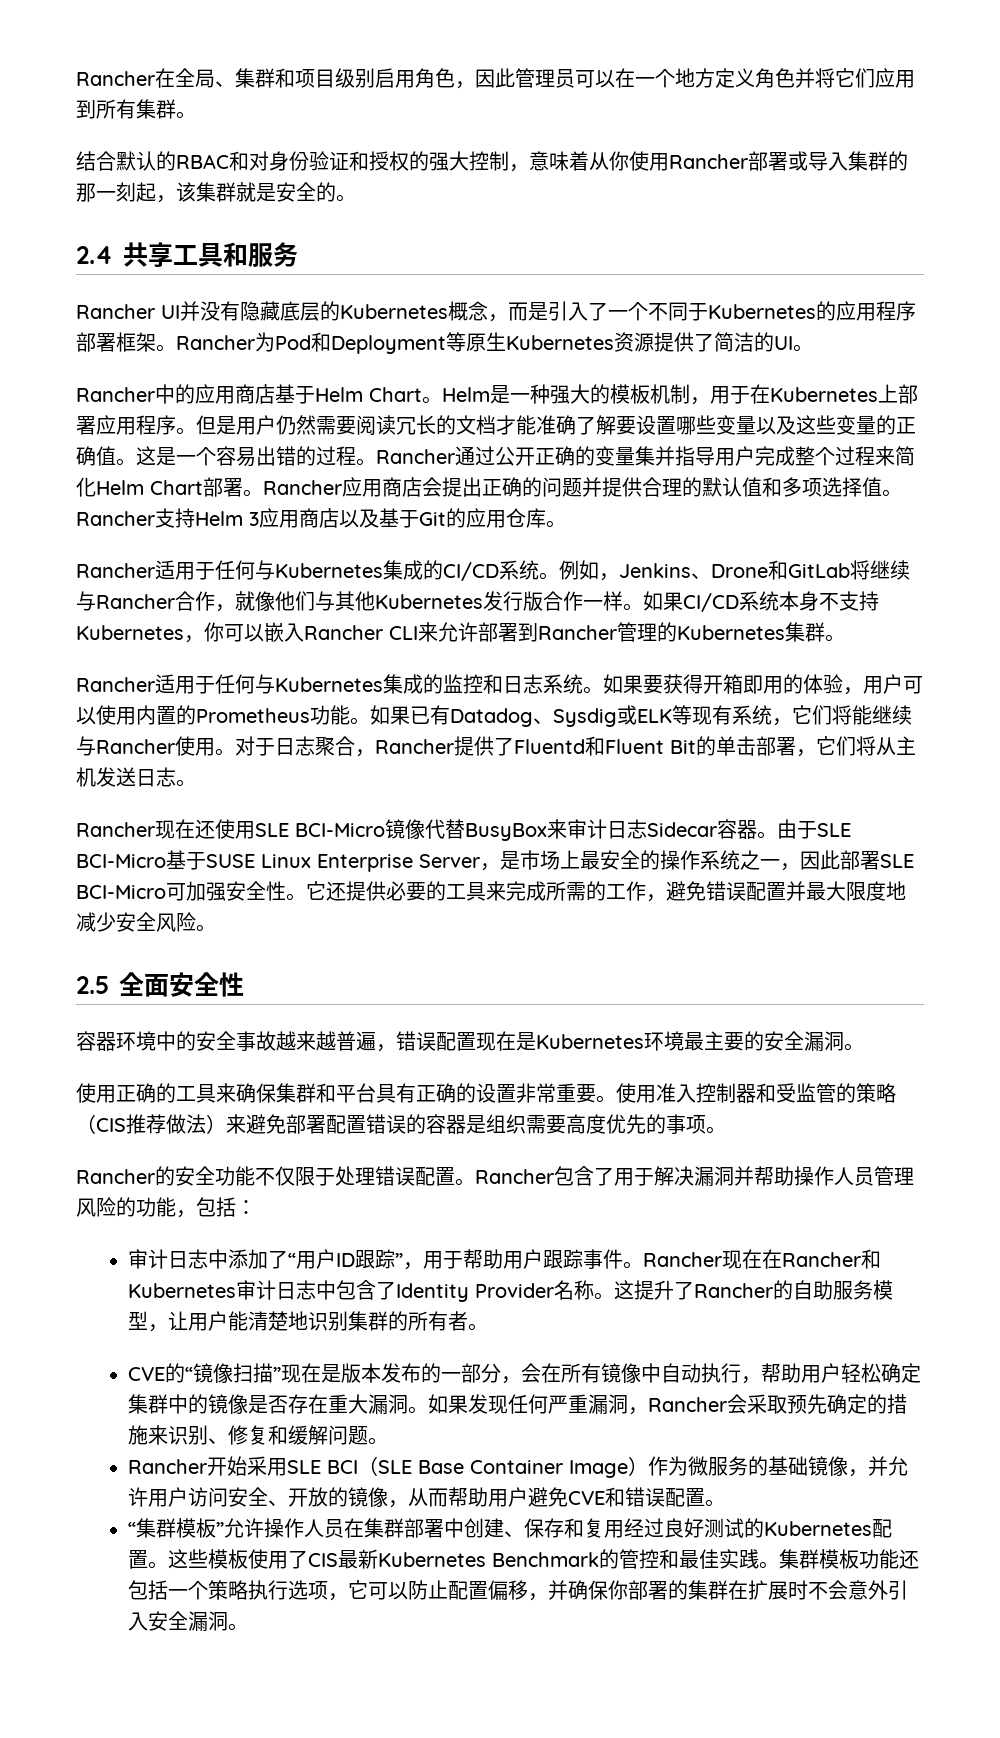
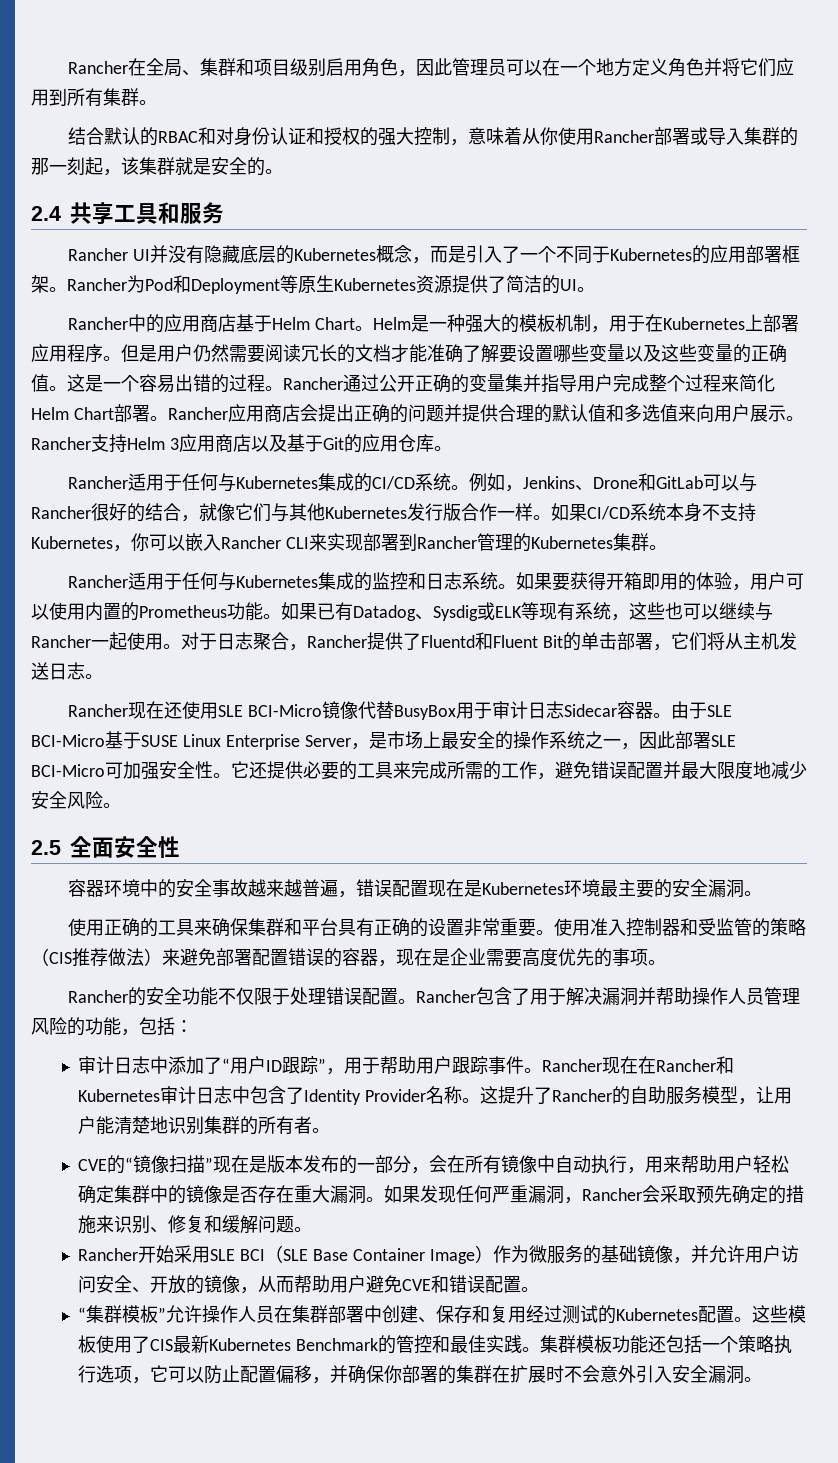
- 结合默认的RBAC和对身份验证和授权的强大控制，意味着从你使用Rancher部署或导入集群的那一刻起，该集群就是安全的。
+ 结合默认的RBAC和对身份认证和授权的强大控制，意味着从你使用Rancher部署或导入集群的那一刻起，该集群就是安全的。
- Rancher UI并没有隐藏底层的Kubernetes概念，而是引入了一个不同于Kubernetes的应用程序部署框架。
+ Rancher UI并没有隐藏底层的Kubernetes概念，而是引入了一个不同于Kubernetes的应用部署框架。
- Rancher应用商店会提出正确的问题并提供合理的默认值和多项选择值。
+ Rancher应用商店会提出正确的问题并提供合理的默认值和多选值来向用户展示。
- 例如，Jenkins、Drone和GitLab将继续与Rancher合作，就像他们与其他Kubernetes发行版合作一样。
+ 例如，Jenkins、Drone和GitLab可以与Rancher很好的结合，就像它们与其他Kubernetes发行版合作一样。
- 如果CI/CD系统本身不支持Kubernetes，你可以嵌入Rancher CLI来允许部署到Rancher管理的Kubernetes集群。
+ 如果CI/CD系统本身不支持Kubernetes，你可以嵌入Rancher CLI来实现部署到Rancher管理的Kubernetes集群。
- 如果已有Datadog、Sysdig或ELK等现有系统，它们将能继续与Rancher使用。
+ 如果已有Datadog、Sysdig或ELK等现有系统，这些也可以继续与Rancher一起使用。
- Rancher现在还使用SLE BCI-Micro镜像代替BusyBox来审计日志Sidecar容器。
+ Rancher现在还使用SLE BCI-Micro镜像代替BusyBox用于审计日志Sidecar容器。
- 使用准入控制器和受监管的策略（CIS推荐做法）来避免部署配置错误的容器是组织需要高度优先的事项。
+ 使用准入控制器和受监管的策略（CIS推荐做法）来避免部署配置错误的容器，现在是企业需要高度优先的事项。
- CVE的“镜像扫描”现在是版本发布的一部分，会在所有镜像中自动执行，帮助用户轻松确定集群中的镜像是否存在重大漏洞。
+ CVE的“镜像扫描”现在是版本发布的一部分，会在所有镜像中自动执行，用来帮助用户轻松确定集群中的镜像是否存在重大漏洞。
- “集群模板”允许操作人员在集群部署中创建、保存和复用经过良好测试的Kubernetes配置。
+ “集群模板”允许操作人员在集群部署中创建、保存和复用经过测试的Kubernetes配置。

